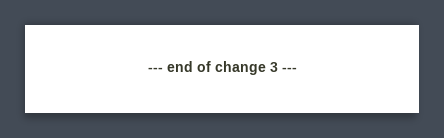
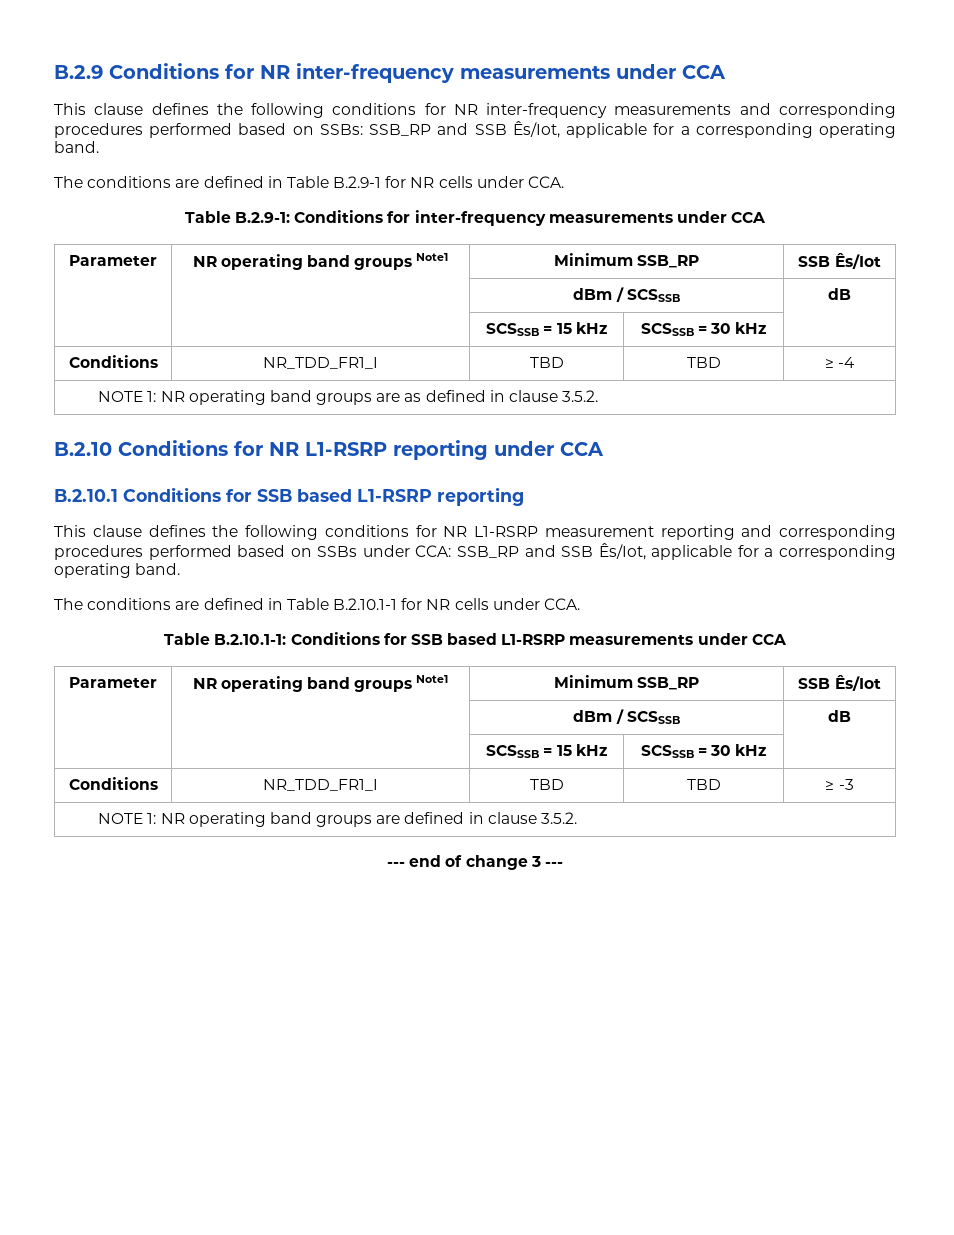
+ B.2.9 Conditions for NR inter-frequency measurements under CCA
+ This clause defines the following conditions for NR inter-frequency measurements and corresponding procedures performed based on SSBs: SSB_RP and SSB Ês/Iot, applicable for a corresponding operating band.
+ The conditions are defined in Table B.2.9-1 for NR cells under CCA.
+ Table B.2.9-1: Conditions for inter-frequency measurements under CCA
+ Parameter | NR operating band groups Note1 | Minimum SSB_RP | SSB Ês/Iot
+ | | dBm / SCSSSB | dB
+ | | SCSSSB = 15 kHz | SCSSSB = 30 kHz |
+ Conditions | NR_TDD_FR1_I | TBD | TBD | ≥ -4
+ NOTE 1: NR operating band groups are as defined in clause 3.5.2.
+ B.2.10 Conditions for NR L1-RSRP reporting under CCA
+ B.2.10.1 Conditions for SSB based L1-RSRP reporting
+ This clause defines the following conditions for NR L1-RSRP measurement reporting and corresponding procedures performed based on SSBs under CCA: SSB_RP and SSB Ês/Iot, applicable for a corresponding operating band.
+ The conditions are defined in Table B.2.10.1-1 for NR cells under CCA.
+ Table B.2.10.1-1: Conditions for SSB based L1-RSRP measurements under CCA
+ Parameter | NR operating band groups Note1 | Minimum SSB_RP | SSB Ês/Iot
+ | | dBm / SCSSSB | dB
+ | | SCSSSB = 15 kHz | SCSSSB = 30 kHz |
+ Conditions | NR_TDD_FR1_I | TBD | TBD | ≥ -3
+ NOTE 1: NR operating band groups are defined in clause 3.5.2.

